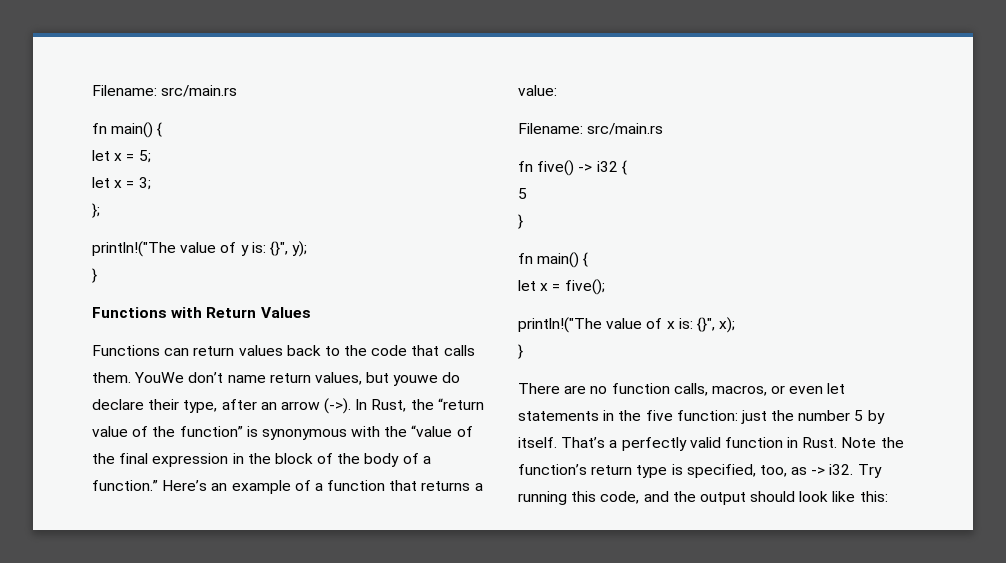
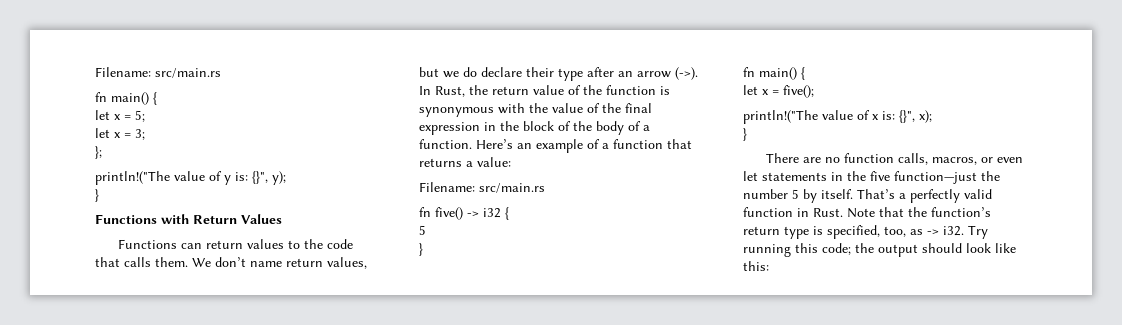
- Functions can return values back to the code that calls them.
+ Functions can return values to the code that calls them.
- YouWe don’t name return values, but youwe do declare their type, after an arrow (->).
+ We don’t name return values, but we do declare their type after an arrow (->).
- In Rust, the “return value of the function” is synonymous with the “value of the final expression in the block of the body of a function.”
+ In Rust, the return value of the function is synonymous with the value of the final expression in the block of the body of a function.
- There are no function calls, macros, or even let statements in the five function: just the number 5 by itself.
+ There are no function calls, macros, or even let statements in the five function—just the number 5 by itself.
- Note the function’s return type is specified, too, as -> i32.
+ Note that the function’s return type is specified, too, as -> i32.
- Try running this code, and the output should look like this:
+ Try running this code; the output should look like this:

